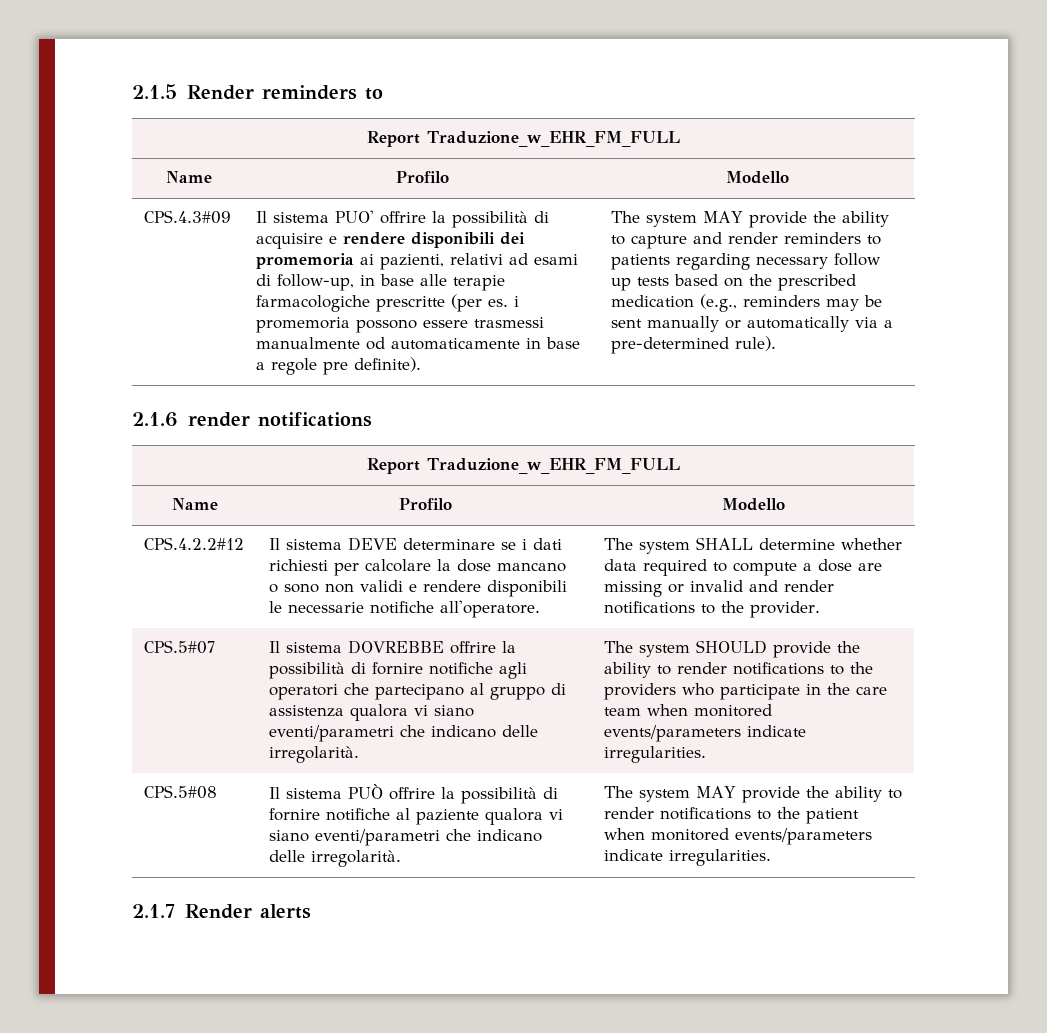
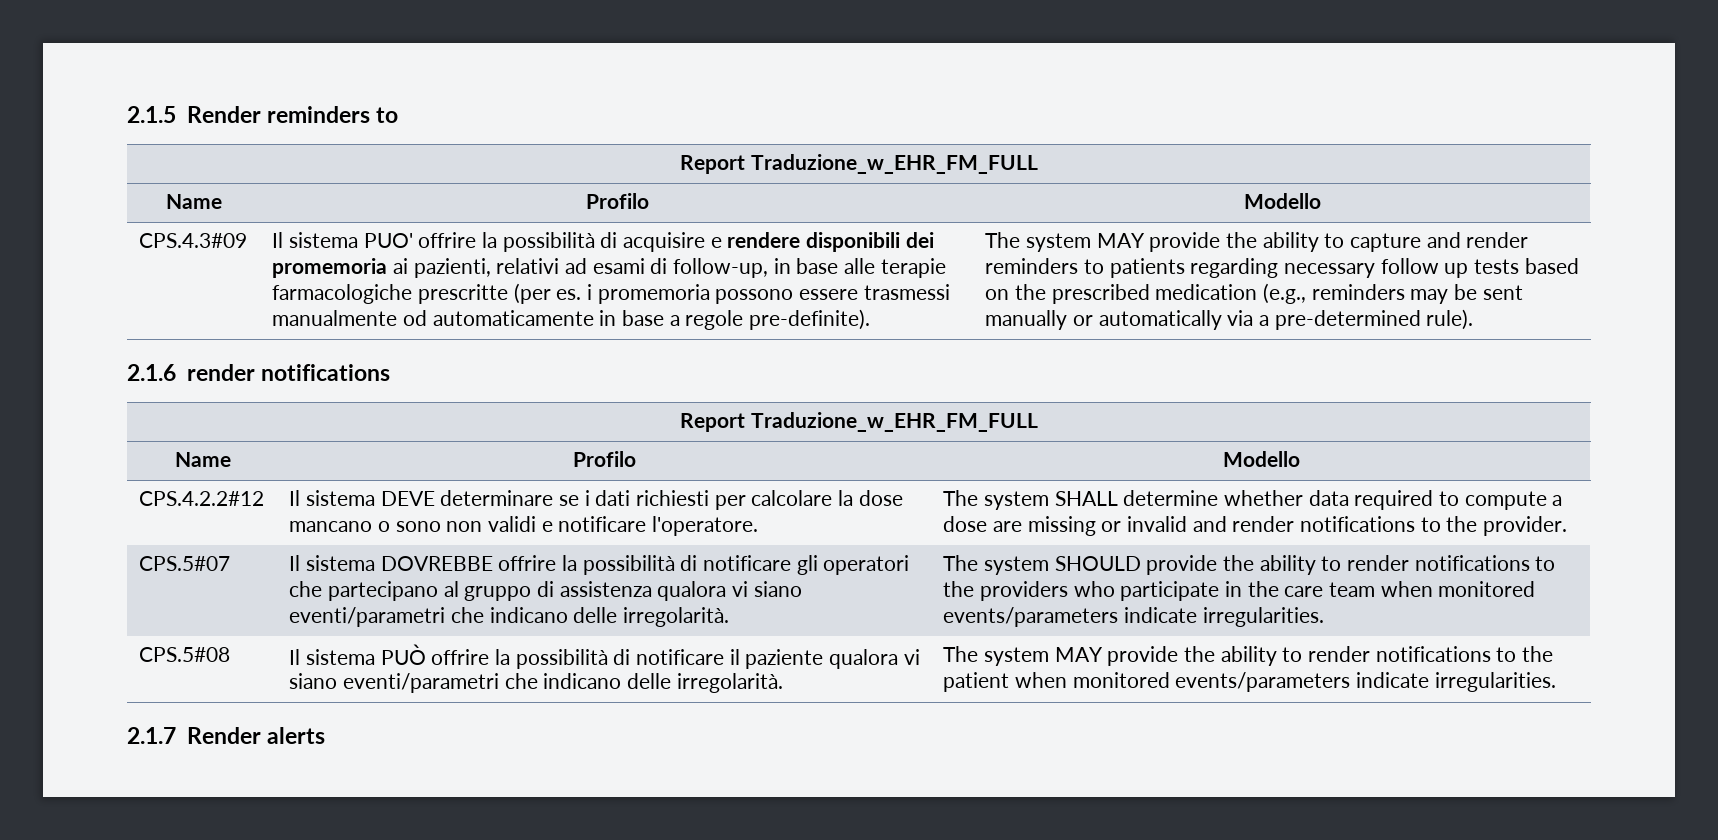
- Il sistema PUO' offrire la possibilità di acquisire e rendere disponibili dei promemoria ai pazienti, relativi ad esami di follow-up, in base alle terapie farmacologiche prescritte (per es. i promemoria possono essere trasmessi manualmente od automaticamente in base a regole pre definite).
+ Il sistema PUO' offrire la possibilità di acquisire e rendere disponibili dei promemoria ai pazienti, relativi ad esami di follow-up, in base alle terapie farmacologiche prescritte (per es. i promemoria possono essere trasmessi manualmente od automaticamente in base a regole pre-definite).
- Il sistema DEVE determinare se i dati richiesti per calcolare la dose mancano o sono non validi e rendere disponibili le necessarie notifiche all'operatore.
+ Il sistema DEVE determinare se i dati richiesti per calcolare la dose mancano o sono non validi e notificare l'operatore.
- Il sistema DOVREBBE offrire la possibilità di fornire notifiche agli operatori che partecipano al gruppo di assistenza qualora vi siano eventi/parametri che indicano delle irregolarità.
+ Il sistema DOVREBBE offrire la possibilità di notificare gli operatori che partecipano al gruppo di assistenza qualora vi siano eventi/parametri che indicano delle irregolarità.
- CPS.5#08 | Il sistema PUÒ offrire la possibilità di fornire notifiche al paziente qualora vi siano eventi/parametri che indicano delle irregolarità. | The system MAY provide the ability to render notifications to the patient when monitored events/parameters indicate irregularities.
+ CPS.5#08 | Il sistema PUÒ offrire la possibilità di notificare il paziente qualora vi siano eventi/parametri che indicano delle irregolarità. | The system MAY provide the ability to render notifications to the patient when monitored events/parameters indicate irregularities.

